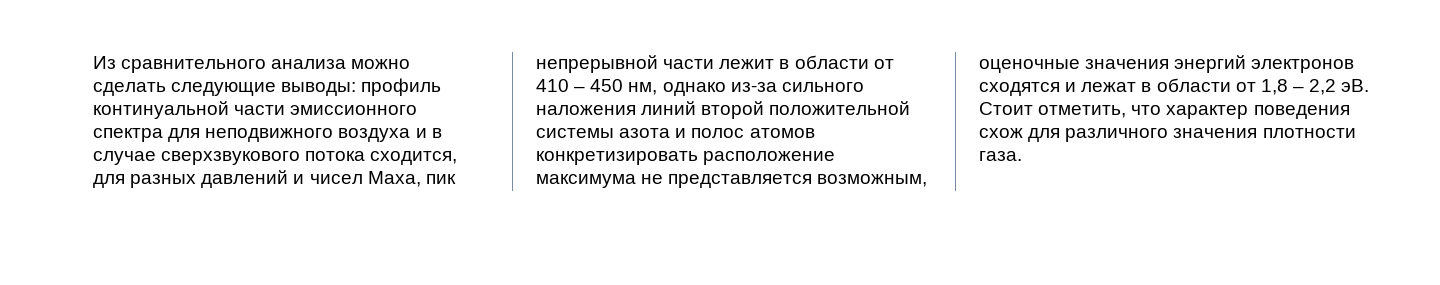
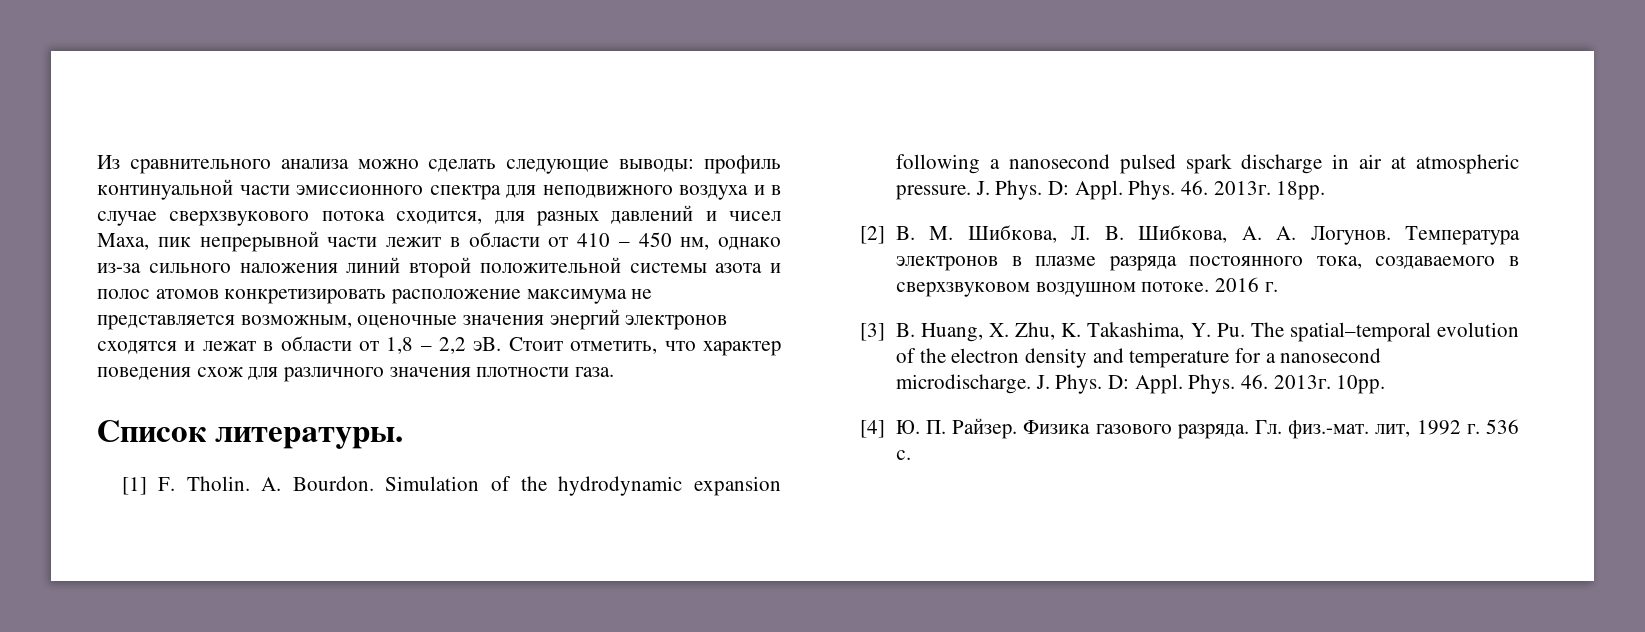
+ Список литературы.
+ [1] F. Tholin. A. Bourdon. Simulation of the hydrodynamic expansion following a nanosecond pulsed spark discharge in air at atmospheric pressure. J. Phys. D: Appl. Phys. 46. 2013г. 18pp.
+ [2] В. М. Шибковa, Л. В. Шибкова, А. А. Логунов. Температура электронов в плазме разряда постоянного тока, создаваемого в сверхзвуковом воздушном потоке. 2016 г.
+ [3] B. Huang, X. Zhu, K. Takashima, Y. Pu. The spatial–temporal evolution of the electron density and temperature for a nanosecond microdischarge. J. Phys. D: Appl. Phys. 46. 2013г. 10pp.
+ [4] Ю. П. Райзер. Физика газового разряда. Гл. физ.-мат. лит, 1992 г. 536 с.

